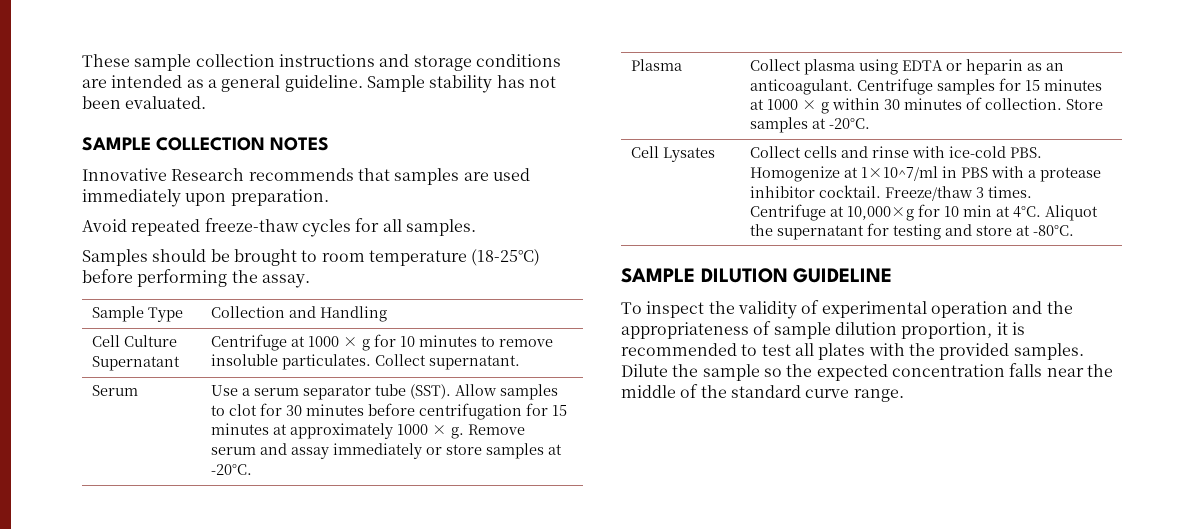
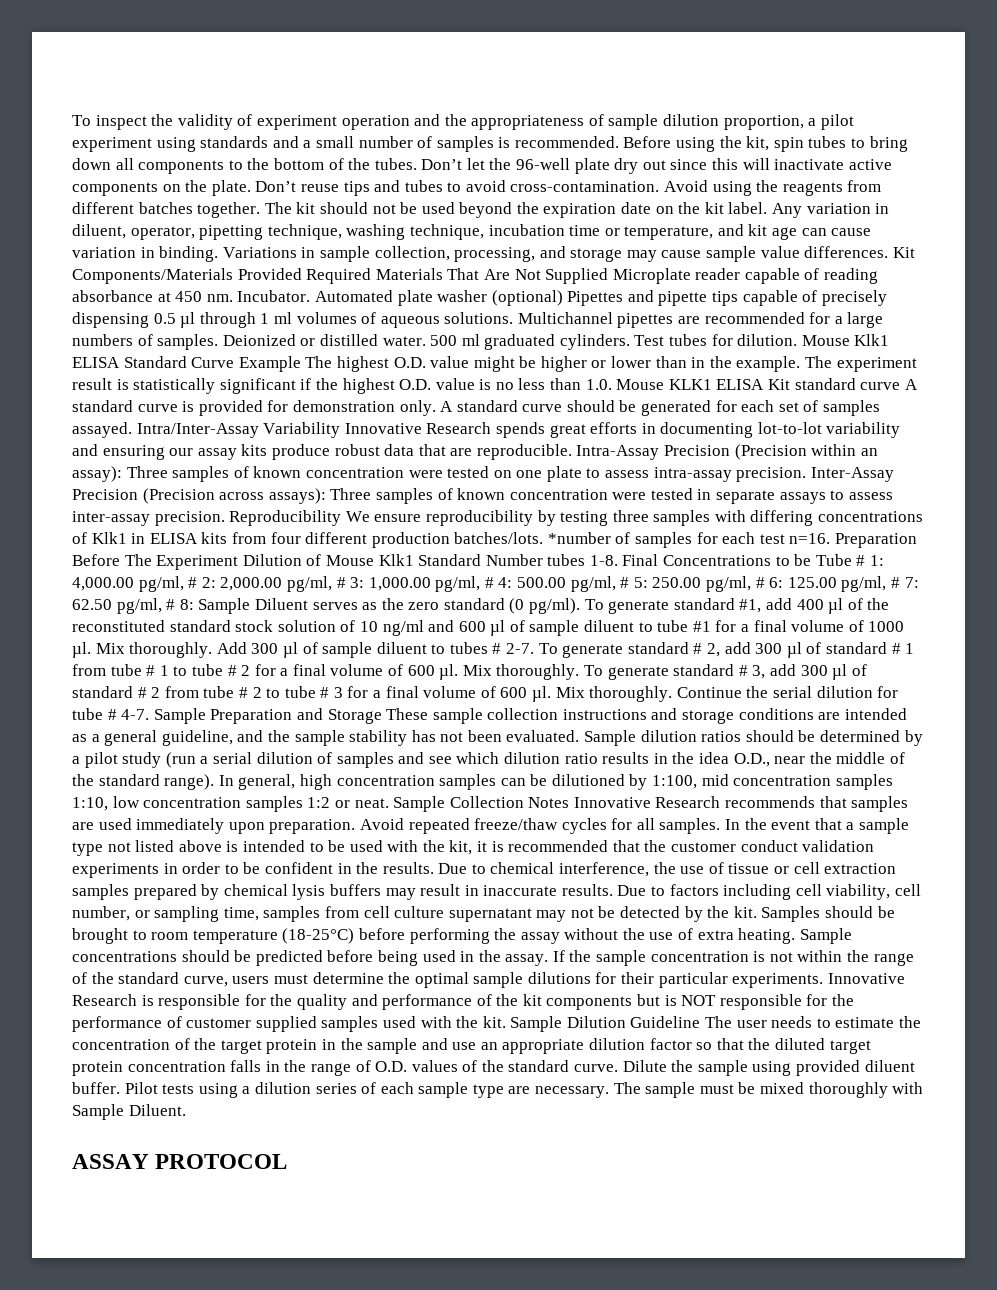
- These sample collection instructions and storage conditions are intended as a general guideline. Sample stability has not been evaluated.
- SAMPLE COLLECTION NOTES
- Innovative Research recommends that samples are used immediately upon preparation.
- Avoid repeated freeze-thaw cycles for all samples.
- Samples should be brought to room temperature (18-25°C) before performing the assay.
- Sample Type | Collection and Handling
- Cell Culture Supernatant | Centrifuge at 1000 × g for 10 minutes to remove insoluble particulates. Collect supernatant.
- Serum | Use a serum separator tube (SST). Allow samples to clot for 30 minutes before centrifugation for 15 minutes at approximately 1000 × g. Remove serum and assay immediately or store samples at -20°C.
- Plasma | Collect plasma using EDTA or heparin as an anticoagulant. Centrifuge samples for 15 minutes at 1000 × g within 30 minutes of collection. Store samples at -20°C.
- Cell Lysates | Collect cells and rinse with ice-cold PBS. Homogenize at 1×10^7/ml in PBS with a protease inhibitor cocktail. Freeze/thaw 3 times. Centrifuge at 10,000×g for 10 min at 4°C. Aliquot the supernatant for testing and store at -80°C.
- SAMPLE DILUTION GUIDELINE
- To inspect the validity of experimental operation and the appropriateness of sample dilution proportion, it is recommended to test all plates with the provided samples. Dilute the sample so the expected concentration falls near the middle of the standard curve range.
+ To inspect the validity of experiment operation and the appropriateness of sample dilution proportion, a pilot experiment using standards and a small number of samples is recommended. Before using the kit, spin tubes to bring down all components to the bottom of the tubes. Don’t let the 96-well plate dry out since this will inactivate active components on the plate. Don’t reuse tips and tubes to avoid cross-contamination. Avoid using the reagents from different batches together. The kit should not be used beyond the expiration date on the kit label. Any variation in diluent, operator, pipetting technique, washing technique, incubation time or temperature, and kit age can cause variation in binding. Variations in sample collection, processing, and storage may cause sample value differences. Kit Components/Materials Provided Required Materials That Are Not Supplied Microplate reader capable of reading absorbance at 450 nm. Incubator. Automated plate washer (optional) Pipettes and pipette tips capable of precisely dispensing 0.5 µl through 1 ml volumes of aqueous solutions. Multichannel pipettes are recommended for a large numbers of samples. Deionized or distilled water. 500 ml graduated cylinders. Test tubes for dilution. Mouse Klk1 ELISA Standard Curve Example The highest O.D. value might be higher or lower than in the example. The experiment result is statistically significant if the highest O.D. value is no less than 1.0. Mouse KLK1 ELISA Kit standard curve A standard curve is provided for demonstration only. A standard curve should be generated for each set of samples assayed. Intra/Inter-Assay Variability Innovative Research spends great efforts in documenting lot-to-lot variability and ensuring our assay kits produce robust data that are reproducible. Intra-Assay Precision (Precision within an assay): Three samples of known concentration were tested on one plate to assess intra-assay precision. Inter-Assay Precision (Precision across assays): Three samples of known concentration were tested in separate assays to assess inter-assay precision. Reproducibility We ensure reproducibility by testing three samples with differing concentrations of Klk1 in ELISA kits from four different production batches/lots. *number of samples for each test n=16. Preparation Before The Experiment Dilution of Mouse Klk1 Standard Number tubes 1-8. Final Concentrations to be Tube # 1: 4,000.00 pg/ml, # 2: 2,000.00 pg/ml, # 3: 1,000.00 pg/ml, # 4: 500.00 pg/ml, # 5: 250.00 pg/ml, # 6: 125.00 pg/ml, # 7: 62.50 pg/ml, # 8: Sample Diluent serves as the zero standard (0 pg/ml). To generate standard #1, add 400 µl of the reconstituted standard stock solution of 10 ng/ml and 600 µl of sample diluent to tube #1 for a final volume of 1000 µl. Mix thoroughly. Add 300 µl of sample diluent to tubes # 2-7. To generate standard # 2, add 300 µl of standard # 1 from tube # 1 to tube # 2 for a final volume of 600 µl. Mix thoroughly. To generate standard # 3, add 300 µl of standard # 2 from tube # 2 to tube # 3 for a final volume of 600 µl. Mix thoroughly. Continue the serial dilution for tube # 4-7. Sample Preparation and Storage These sample collection instructions and storage conditions are intended as a general guideline, and the sample stability has not been evaluated. Sample dilution ratios should be determined by a pilot study (run a serial dilution of samples and see which dilution ratio results in the idea O.D., near the middle of the standard range). In general, high concentration samples can be dilutioned by 1:100, mid concentration samples 1:10, low concentration samples 1:2 or neat. Sample Collection Notes Innovative Research recommends that samples are used immediately upon preparation. Avoid repeated freeze/thaw cycles for all samples. In the event that a sample type not listed above is intended to be used with the kit, it is recommended that the customer conduct validation experiments in order to be confident in the results. Due to chemical interference, the use of tissue or cell extraction samples prepared by chemical lysis buffers may result in inaccurate results. Due to factors including cell viability, cell number, or sampling time, samples from cell culture supernatant may not be detected by the kit. Samples should be brought to room temperature (18-25°C) before performing the assay without the use of extra heating. Sample concentrations should be predicted before being used in the assay. If the sample concentration is not within the range of the standard curve, users must determine the optimal sample dilutions for their particular experiments. Innovative Research is responsible for the quality and performance of the kit components but is NOT responsible for the performance of customer supplied samples used with the kit. Sample Dilution Guideline The user needs to estimate the concentration of the target protein in the sample and use an appropriate dilution factor so that the diluted target protein concentration falls in the range of O.D. values of the standard curve. Dilute the sample using provided diluent buffer. Pilot tests using a dilution series of each sample type are necessary. The sample must be mixed thoroughly with Sample Diluent.
+ ASSAY PROTOCOL

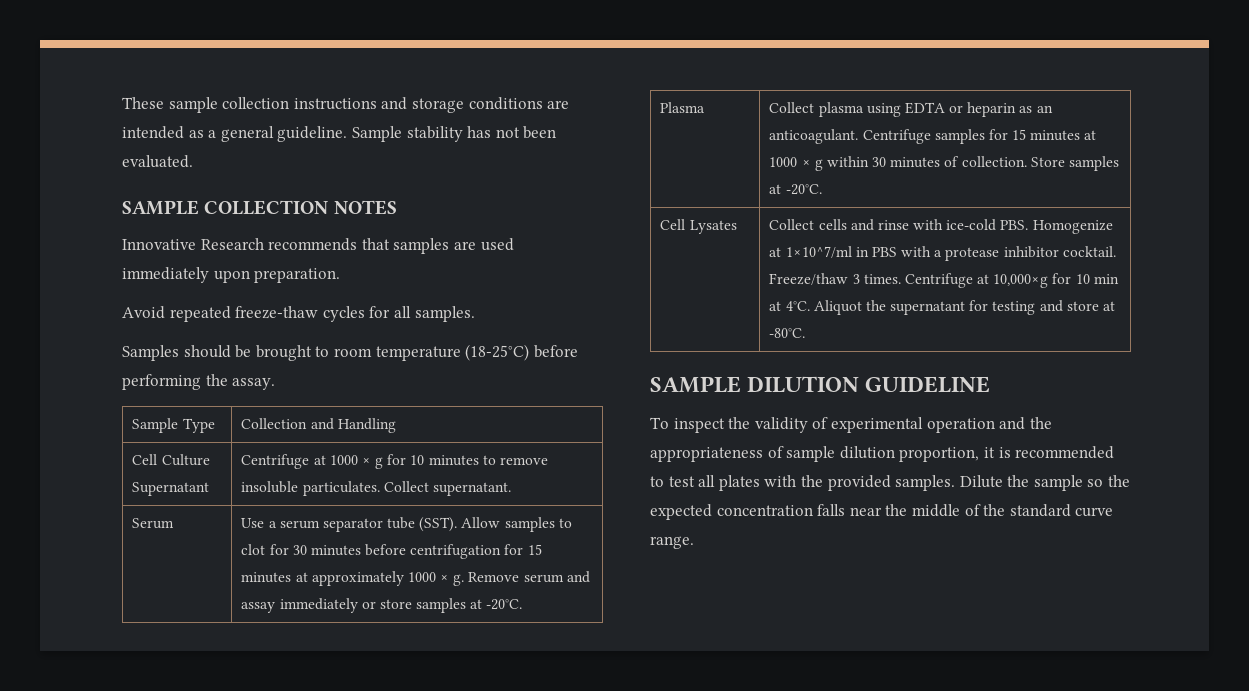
- To inspect the validity of experiment operation and the appropriateness of sample dilution proportion, a pilot experiment using standards and a small number of samples is recommended. Before using the kit, spin tubes to bring down all components to the bottom of the tubes. Don’t let the 96-well plate dry out since this will inactivate active components on the plate. Don’t reuse tips and tubes to avoid cross-contamination. Avoid using the reagents from different batches together. The kit should not be used beyond the expiration date on the kit label. Any variation in diluent, operator, pipetting technique, washing technique, incubation time or temperature, and kit age can cause variation in binding. Variations in sample collection, processing, and storage may cause sample value differences. Kit Components/Materials Provided Required Materials That Are Not Supplied Microplate reader capable of reading absorbance at 450 nm. Incubator. Automated plate washer (optional) Pipettes and pipette tips capable of precisely dispensing 0.5 µl through 1 ml volumes of aqueous solutions. Multichannel pipettes are recommended for a large numbers of samples. Deionized or distilled water. 500 ml graduated cylinders. Test tubes for dilution. Mouse Klk1 ELISA Standard Curve Example The highest O.D. value might be higher or lower than in the example. The experiment result is statistically significant if the highest O.D. value is no less than 1.0. Mouse KLK1 ELISA Kit standard curve A standard curve is provided for demonstration only. A standard curve should be generated for each set of samples assayed. Intra/Inter-Assay Variability Innovative Research spends great efforts in documenting lot-to-lot variability and ensuring our assay kits produce robust data that are reproducible. Intra-Assay Precision (Precision within an assay): Three samples of known concentration were tested on one plate to assess intra-assay precision. Inter-Assay Precision (Precision across assays): Three samples of known concentration were tested in separate assays to assess inter-assay precision. Reproducibility We ensure reproducibility by testing three samples with differing concentrations of Klk1 in ELISA kits from four different production batches/lots. *number of samples for each test n=16. Preparation Before The Experiment Dilution of Mouse Klk1 Standard Number tubes 1-8. Final Concentrations to be Tube # 1: 4,000.00 pg/ml, # 2: 2,000.00 pg/ml, # 3: 1,000.00 pg/ml, # 4: 500.00 pg/ml, # 5: 250.00 pg/ml, # 6: 125.00 pg/ml, # 7: 62.50 pg/ml, # 8: Sample Diluent serves as the zero standard (0 pg/ml). To generate standard #1, add 400 µl of the reconstituted standard stock solution of 10 ng/ml and 600 µl of sample diluent to tube #1 for a final volume of 1000 µl. Mix thoroughly. Add 300 µl of sample diluent to tubes # 2-7. To generate standard # 2, add 300 µl of standard # 1 from tube # 1 to tube # 2 for a final volume of 600 µl. Mix thoroughly. To generate standard # 3, add 300 µl of standard # 2 from tube # 2 to tube # 3 for a final volume of 600 µl. Mix thoroughly. Continue the serial dilution for tube # 4-7. Sample Preparation and Storage These sample collection instructions and storage conditions are intended as a general guideline, and the sample stability has not been evaluated. Sample dilution ratios should be determined by a pilot study (run a serial dilution of samples and see which dilution ratio results in the idea O.D., near the middle of the standard range). In general, high concentration samples can be dilutioned by 1:100, mid concentration samples 1:10, low concentration samples 1:2 or neat. Sample Collection Notes Innovative Research recommends that samples are used immediately upon preparation. Avoid repeated freeze/thaw cycles for all samples. In the event that a sample type not listed above is intended to be used with the kit, it is recommended that the customer conduct validation experiments in order to be confident in the results. Due to chemical interference, the use of tissue or cell extraction samples prepared by chemical lysis buffers may result in inaccurate results. Due to factors including cell viability, cell number, or sampling time, samples from cell culture supernatant may not be detected by the kit. Samples should be brought to room temperature (18-25°C) before performing the assay without the use of extra heating. Sample concentrations should be predicted before being used in the assay. If the sample concentration is not within the range of the standard curve, users must determine the optimal sample dilutions for their particular experiments. Innovative Research is responsible for the quality and performance of the kit components but is NOT responsible for the performance of customer supplied samples used with the kit. Sample Dilution Guideline The user needs to estimate the concentration of the target protein in the sample and use an appropriate dilution factor so that the diluted target protein concentration falls in the range of O.D. values of the standard curve. Dilute the sample using provided diluent buffer. Pilot tests using a dilution series of each sample type are necessary. The sample must be mixed thoroughly with Sample Diluent.
- ASSAY PROTOCOL
+ These sample collection instructions and storage conditions are intended as a general guideline. Sample stability has not been evaluated.
+ SAMPLE COLLECTION NOTES
+ Innovative Research recommends that samples are used immediately upon preparation.
+ Avoid repeated freeze-thaw cycles for all samples.
+ Samples should be brought to room temperature (18-25°C) before performing the assay.
+ Sample Type | Collection and Handling
+ Cell Culture Supernatant | Centrifuge at 1000 × g for 10 minutes to remove insoluble particulates. Collect supernatant.
+ Serum | Use a serum separator tube (SST). Allow samples to clot for 30 minutes before centrifugation for 15 minutes at approximately 1000 × g. Remove serum and assay immediately or store samples at -20°C.
+ Plasma | Collect plasma using EDTA or heparin as an anticoagulant. Centrifuge samples for 15 minutes at 1000 × g within 30 minutes of collection. Store samples at -20°C.
+ Cell Lysates | Collect cells and rinse with ice-cold PBS. Homogenize at 1×10^7/ml in PBS with a protease inhibitor cocktail. Freeze/thaw 3 times. Centrifuge at 10,000×g for 10 min at 4°C. Aliquot the supernatant for testing and store at -80°C.
+ SAMPLE DILUTION GUIDELINE
+ To inspect the validity of experimental operation and the appropriateness of sample dilution proportion, it is recommended to test all plates with the provided samples. Dilute the sample so the expected concentration falls near the middle of the standard curve range.

